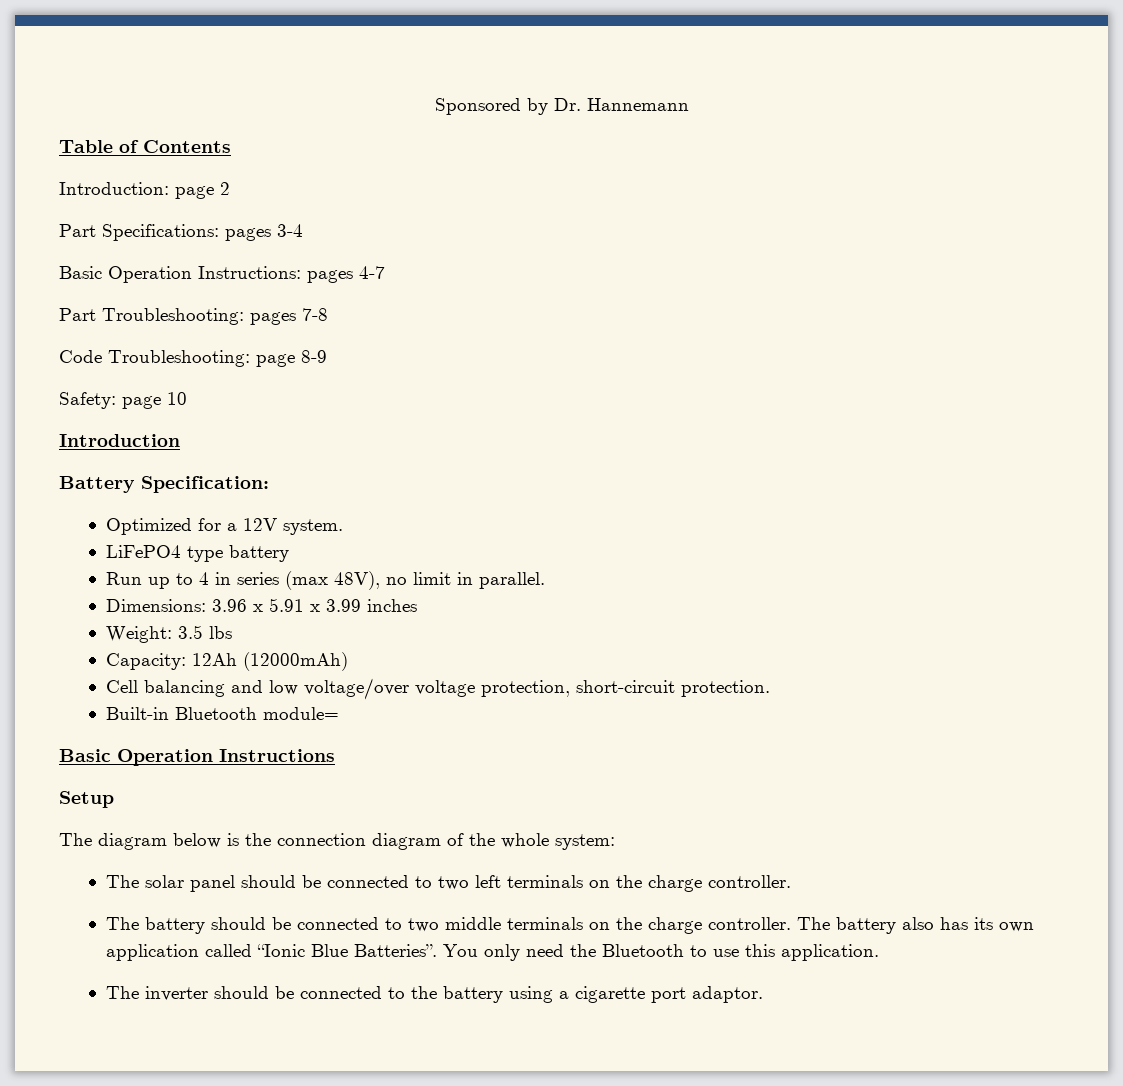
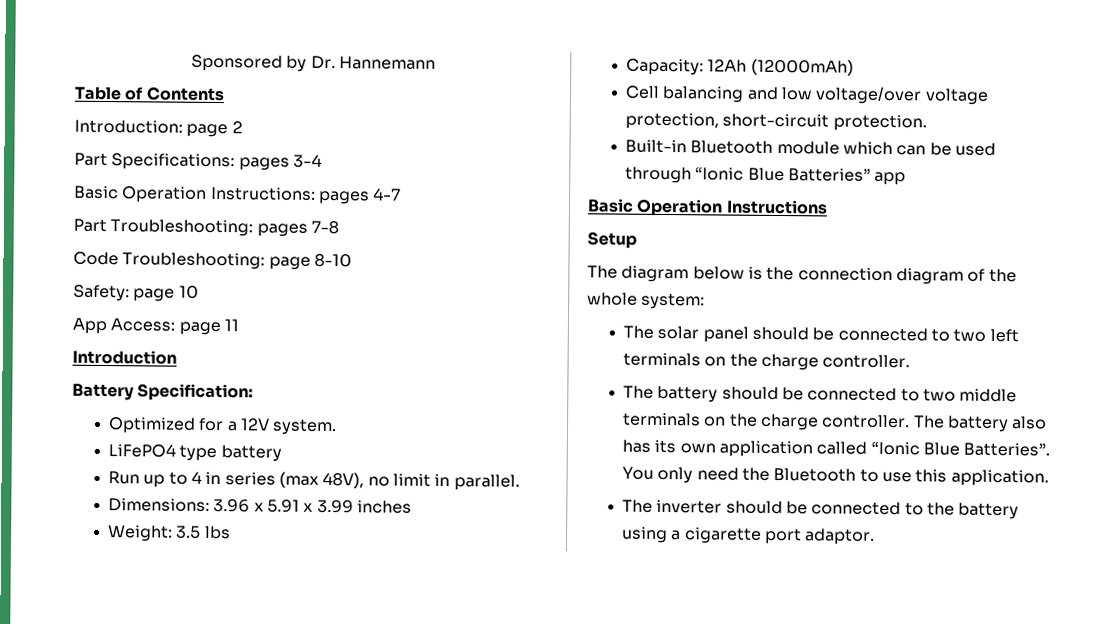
- Code Troubleshooting: page 8-9
+ Code Troubleshooting: page 8-10
+ App Access: page 11
- Built-in Bluetooth module=
+ Built-in Bluetooth module which can be used through “Ionic Blue Batteries” app

